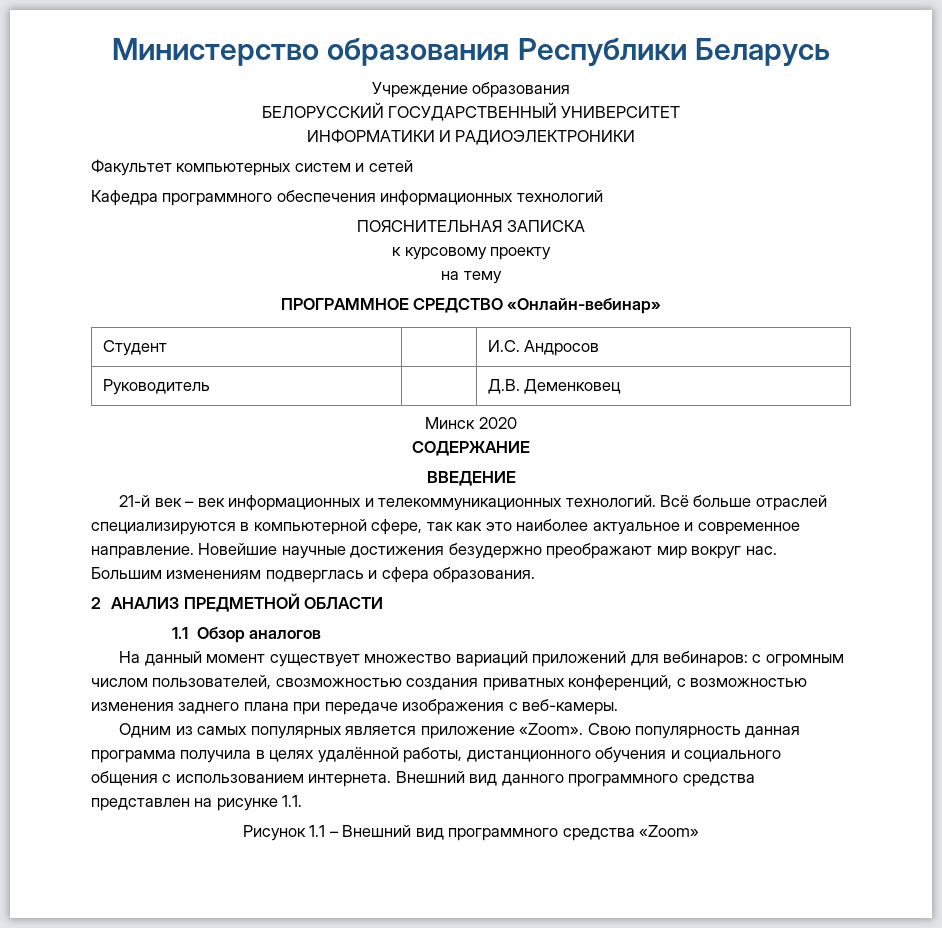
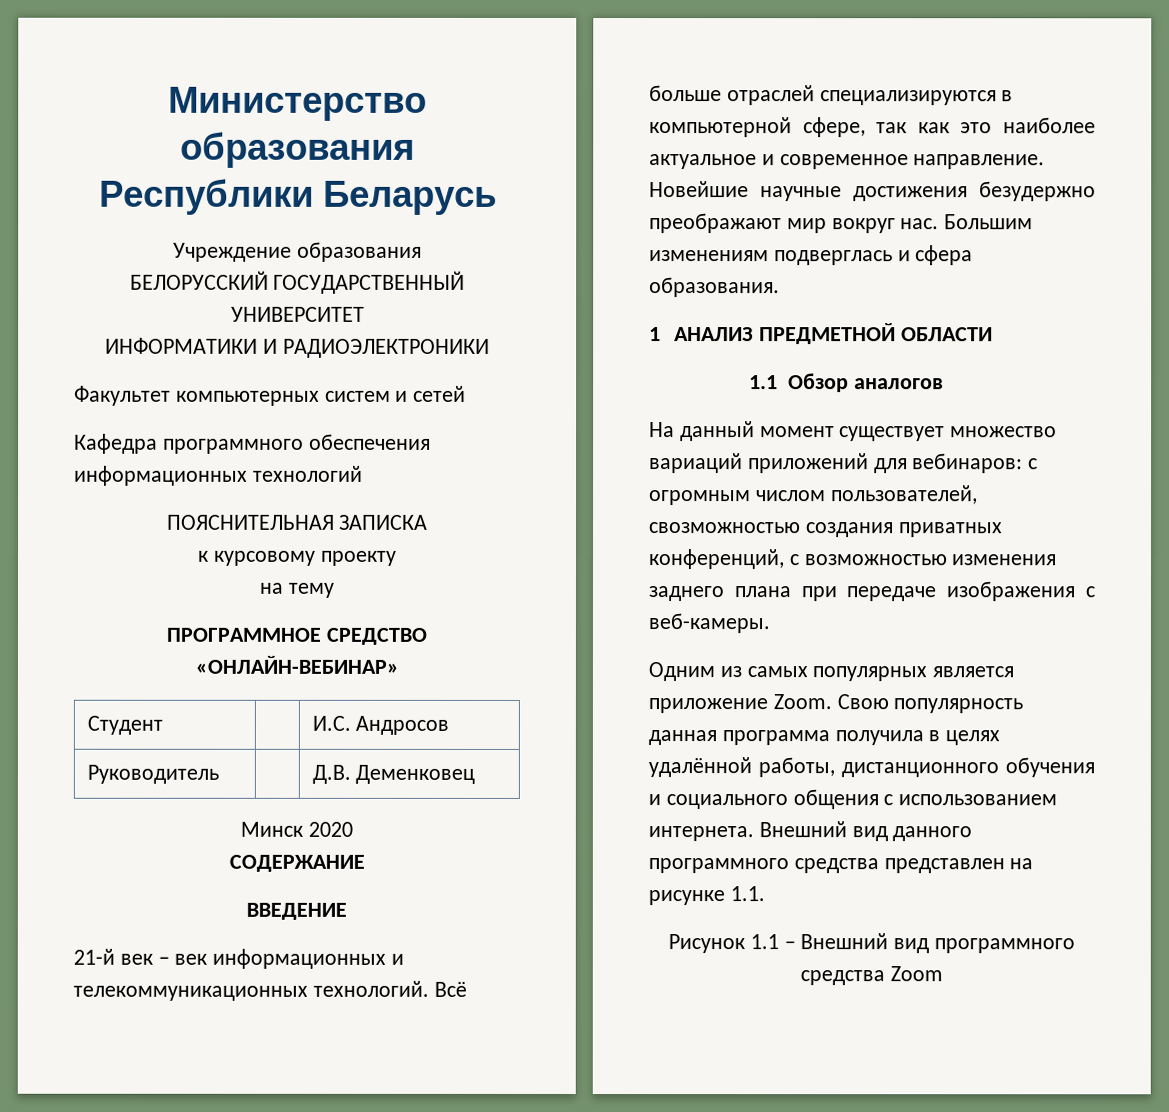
- ПРОГРАММНОЕ СРЕДСТВО «Онлайн-вебинар»
+ ПРОГРАММНОЕ СРЕДСТВО «ОНЛАЙН-ВЕБИНАР»
- 2 АНАЛИЗ ПРЕДМЕТНОЙ ОБЛАСТИ
+ 1 АНАЛИЗ ПРЕДМЕТНОЙ ОБЛАСТИ
- Одним из самых популярных является приложение «Zoom».
+ Одним из самых популярных является приложение Zoom.
- Рисунок 1.1 – Внешний вид программного средства «Zoom»
+ Рисунок 1.1 – Внешний вид программного средства Zoom

